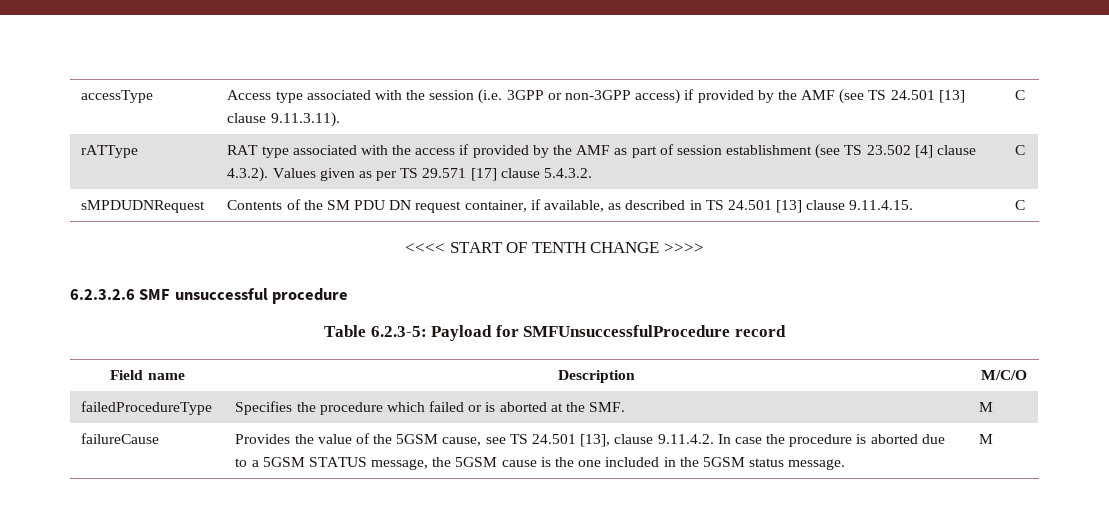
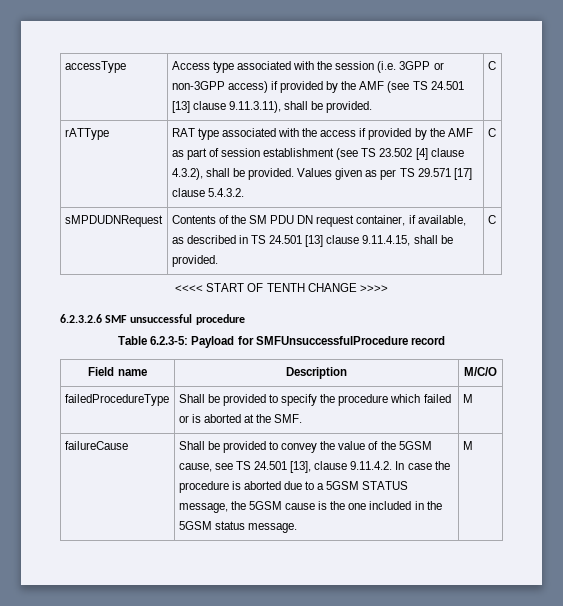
- accessType | Access type associated with the session (i.e. 3GPP or non-3GPP access) if provided by the AMF (see TS 24.501 [13] clause 9.11.3.11). | C
+ accessType | Access type associated with the session (i.e. 3GPP or non-3GPP access) if provided by the AMF (see TS 24.501 [13] clause 9.11.3.11), shall be provided. | C
- rATType | RAT type associated with the access if provided by the AMF as part of session establishment (see TS 23.502 [4] clause 4.3.2). Values given as per TS 29.571 [17] clause 5.4.3.2. | C
+ rATType | RAT type associated with the access if provided by the AMF as part of session establishment (see TS 23.502 [4] clause 4.3.2), shall be provided. Values given as per TS 29.571 [17] clause 5.4.3.2. | C
- sMPDUDNRequest | Contents of the SM PDU DN request container, if available, as described in TS 24.501 [13] clause 9.11.4.15. | C
+ sMPDUDNRequest | Contents of the SM PDU DN request container, if available, as described in TS 24.501 [13] clause 9.11.4.15, shall be provided. | C
- failedProcedureType | Specifies the procedure which failed or is aborted at the SMF. | M
+ failedProcedureType | Shall be provided to specify the procedure which failed or is aborted at the SMF. | M
- Provides the value of the 5GSM cause, see TS 24.501 [13], clause 9.11.4.2. In case the procedure is aborted due to a 5GSM STATUS message, the 5GSM cause is the one included in the 5GSM status message.
+ Shall be provided to convey the value of the 5GSM cause, see TS 24.501 [13], clause 9.11.4.2. In case the procedure is aborted due to a 5GSM STATUS message, the 5GSM cause is the one included in the 5GSM status message.

